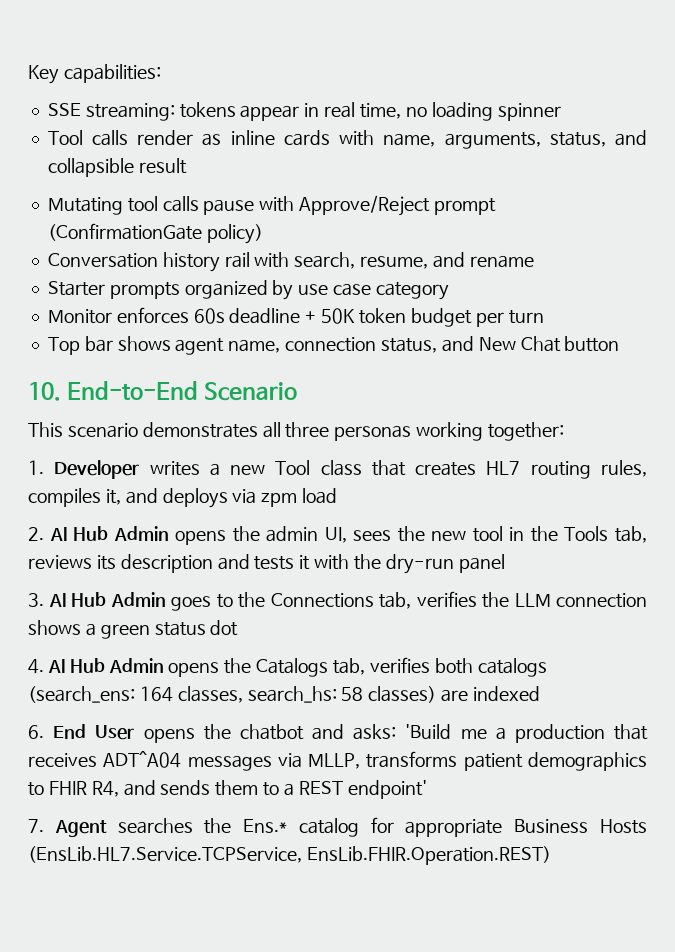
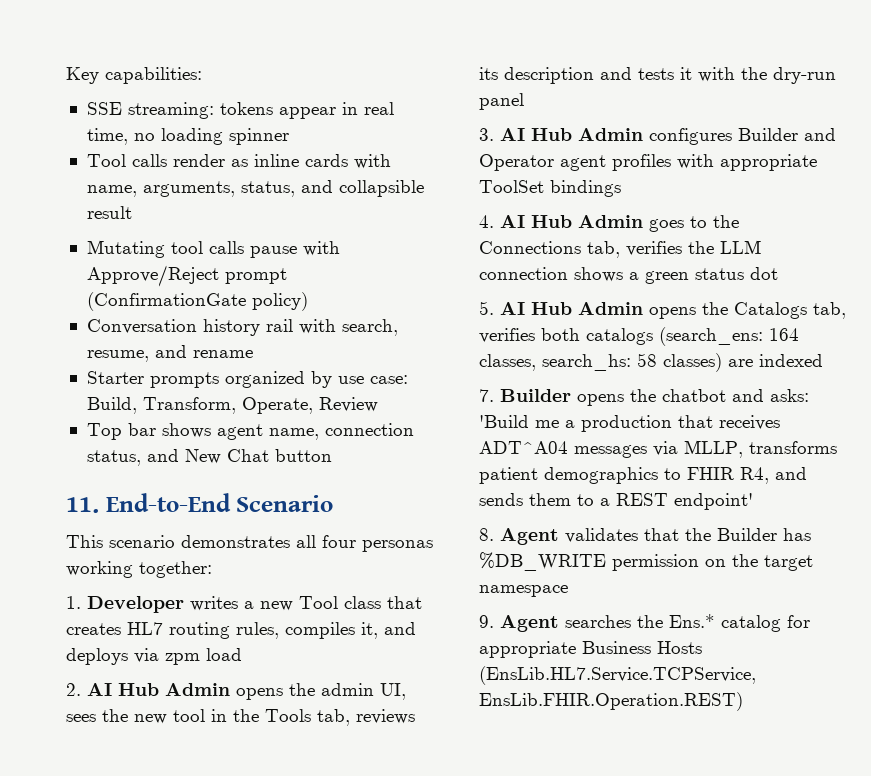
- Starter prompts organized by use case category
- Monitor enforces 60s deadline + 50K token budget per turn
+ Starter prompts organized by use case: Build, Transform, Operate, Review
- 10. End-to-End Scenario
+ 11. End-to-End Scenario
- This scenario demonstrates all three personas working together:
+ This scenario demonstrates all four personas working together:
- 3. AI Hub Admin goes to the Connections tab, verifies the LLM connection shows a green status dot
+ 3. AI Hub Admin configures Builder and Operator agent profiles with appropriate ToolSet bindings
+ 4. AI Hub Admin goes to the Connections tab, verifies the LLM connection shows a green status dot
- 4. AI Hub Admin opens the Catalogs tab, verifies both catalogs (search_ens: 164 classes, search_hs: 58 classes) are indexed
+ 5. AI Hub Admin opens the Catalogs tab, verifies both catalogs (search_ens: 164 classes, search_hs: 58 classes) are indexed
- 6. End User opens the chatbot and asks: 'Build me a production that receives ADT^A04 messages via MLLP, transforms patient demographics to FHIR R4, and sends them to a REST endpoint'
+ 7. Builder opens the chatbot and asks: 'Build me a production that receives ADT^A04 messages via MLLP, transforms patient demographics to FHIR R4, and sends them to a REST endpoint'
- 7. Agent searches the Ens.* catalog for appropriate Business Hosts (EnsLib.HL7.Service.TCPService, EnsLib.FHIR.Operation.REST)
+ 8. Agent validates that the Builder has %DB_WRITE permission on the target namespace
+ 9. Agent searches the Ens.* catalog for appropriate Business Hosts (EnsLib.HL7.Service.TCPService, EnsLib.FHIR.Operation.REST)

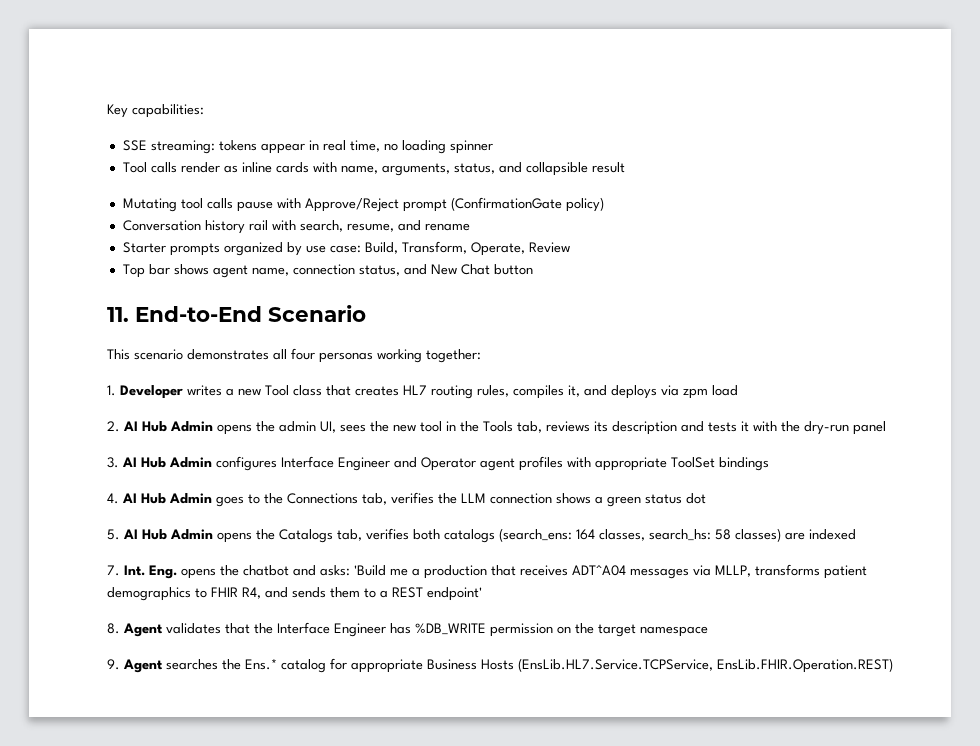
- 3. AI Hub Admin configures Builder and Operator agent profiles with appropriate ToolSet bindings
+ 3. AI Hub Admin configures Interface Engineer and Operator agent profiles with appropriate ToolSet bindings
- 7. Builder opens the chatbot and asks: 'Build me a production that receives ADT^A04 messages via MLLP, transforms patient demographics to FHIR R4, and sends them to a REST endpoint'
+ 7. Int. Eng. opens the chatbot and asks: 'Build me a production that receives ADT^A04 messages via MLLP, transforms patient demographics to FHIR R4, and sends them to a REST endpoint'
- 8. Agent validates that the Builder has %DB_WRITE permission on the target namespace
+ 8. Agent validates that the Interface Engineer has %DB_WRITE permission on the target namespace

